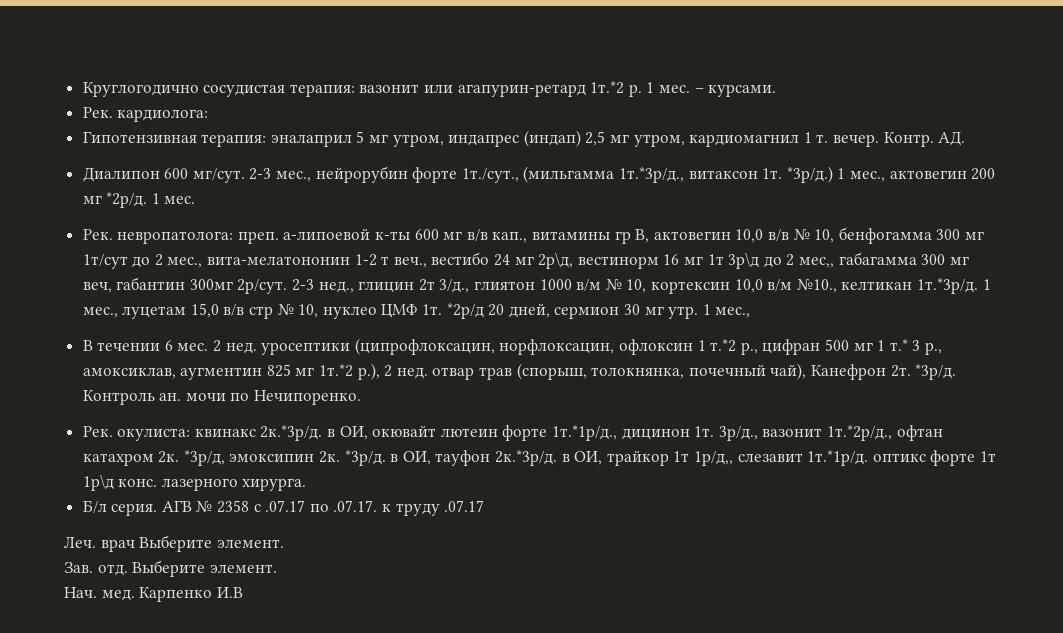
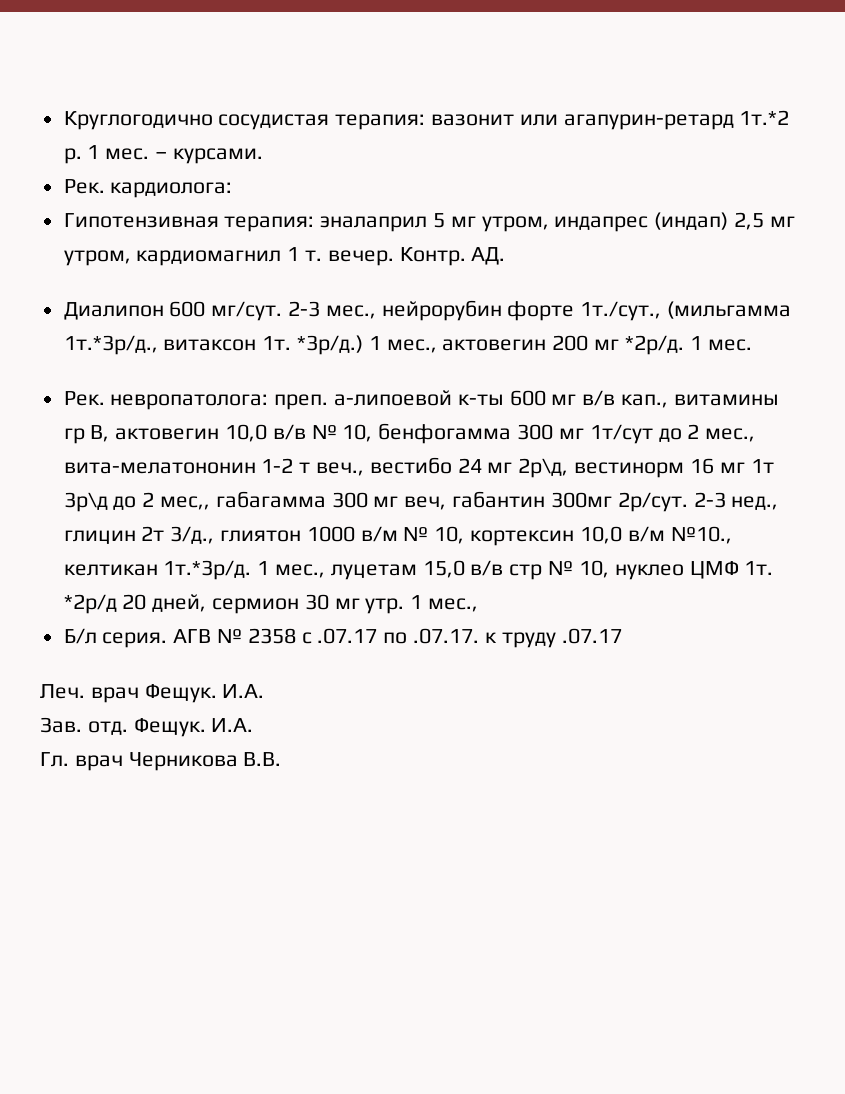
- В течении 6 мес. 2 нед. уросептики (ципрофлоксацин, норфлоксацин, офлоксин 1 т.*2 р., цифран 500 мг 1 т.* 3 р., амоксиклав, аугментин 825 мг 1т.*2 р.), 2 нед. отвар трав (спорыш, толокнянка, почечный чай), Канефрон 2т. *3р/д. Контроль ан. мочи по Нечипоренко.
- Рек. окулиста: квинакс 2к.*3р/д. в ОИ, окювайт лютеин форте 1т.*1р/д., дицинон 1т. 3р/д., вазонит 1т.*2р/д., офтан катахром 2к. *3р/д, эмоксипин 2к. *3р/д. в ОИ, тауфон 2к.*3р/д. в ОИ, трайкор 1т 1р/д,, слезавит 1т.*1р/д. оптикс форте 1т 1р\д конс. лазерного хирурга.
- Леч. врач Выберите элемент.
+ Леч. врач Фещук. И.А.
- Зав. отд. Выберите элемент.
- Нач. мед. Карпенко И.В
+ Зав. отд. Фещук. И.А.
+ Гл. врач Черникова В.В.

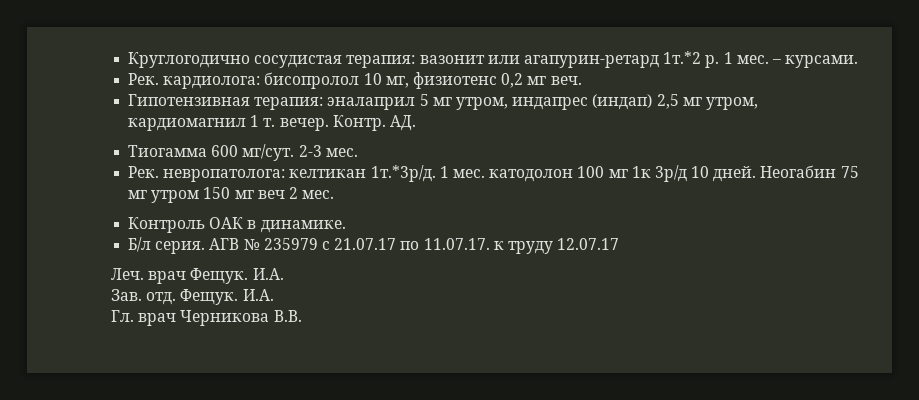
- Рек. кардиолога:
+ Рек. кардиолога: бисопролол 10 мг, физиотенс 0,2 мг веч.
- Диалипон 600 мг/сут.
+ Тиогамма 600 мг/сут.
- 2-3 мес., нейрорубин форте 1т./сут., (мильгамма 1т.*3р/д., витаксон 1т. *3р/д.) 1 мес., актовегин 200 мг *2р/д. 1 мес.
- Рек. невропатолога: преп. а-липоевой к-ты 600 мг в/в кап., витамины гр В, актовегин 10,0 в/в № 10, бенфогамма 300 мг 1т/сут до 2 мес., вита-мелатононин 1-2 т веч., вестибо 24 мг 2р\д, вестинорм 16 мг 1т 3р\д до 2 мес,, габагамма 300 мг веч, габантин 300мг 2р/сут. 2-3 нед., глицин 2т 3/д., глиятон 1000 в/м № 10, кортексин 10,0 в/м №10., келтикан 1т.*3р/д. 1 мес., луцетам 15,0 в/в стр № 10, нуклео ЦМФ 1т. *2р/д 20 дней, сермион 30 мг утр. 1 мес.,
+ 2-3 мес.
+ Рек. невропатолога: келтикан 1т.*3р/д. 1 мес. катодолон 100 мг 1к 3р/д 10 дней. Неогабин 75 мг утром 150 мг веч 2 мес.
+ Контроль ОАК в динамике.
- АГВ № 2358 с .07.17 по .07.17. к труду .07.17
+ АГВ № 235979 с 21.07.17 по 11.07.17. к труду 12.07.17

